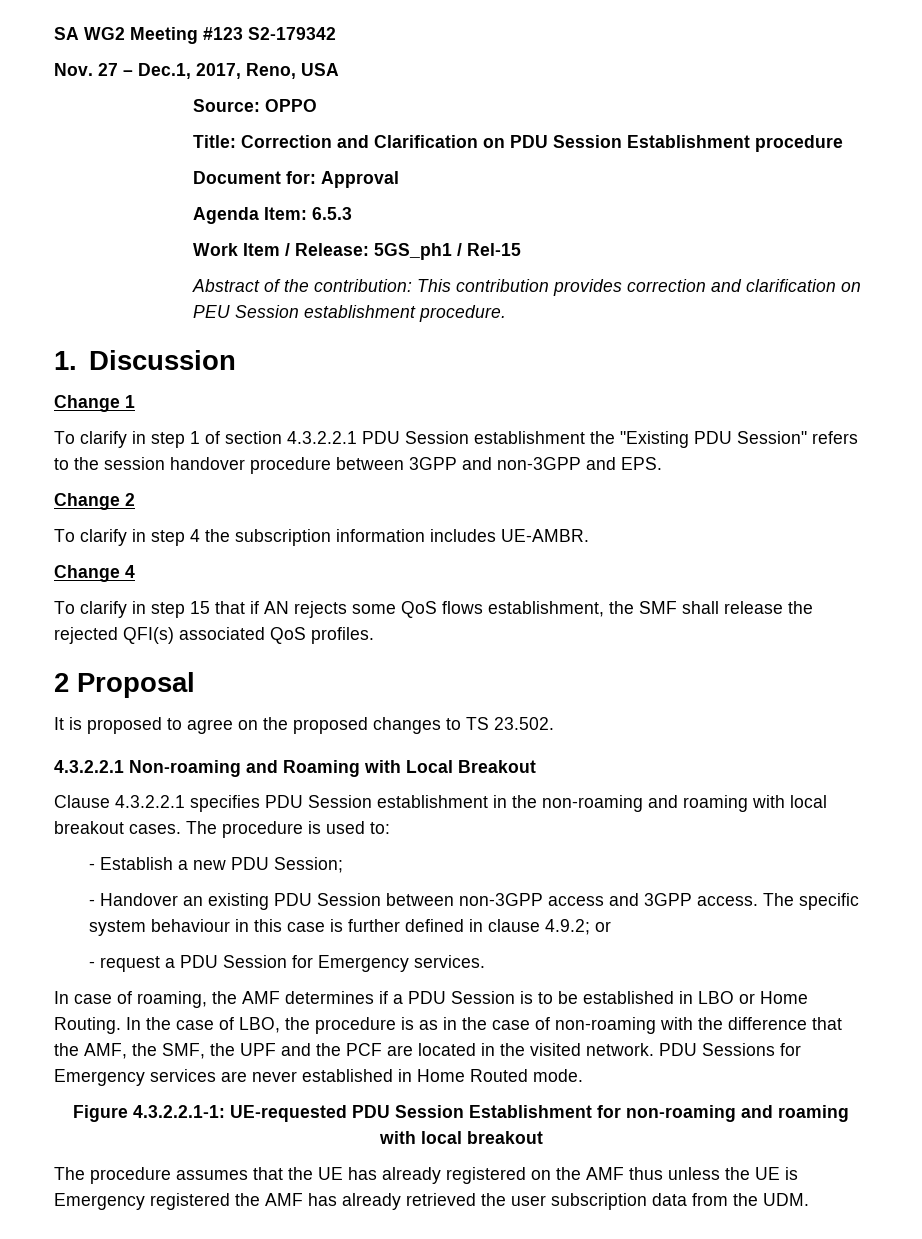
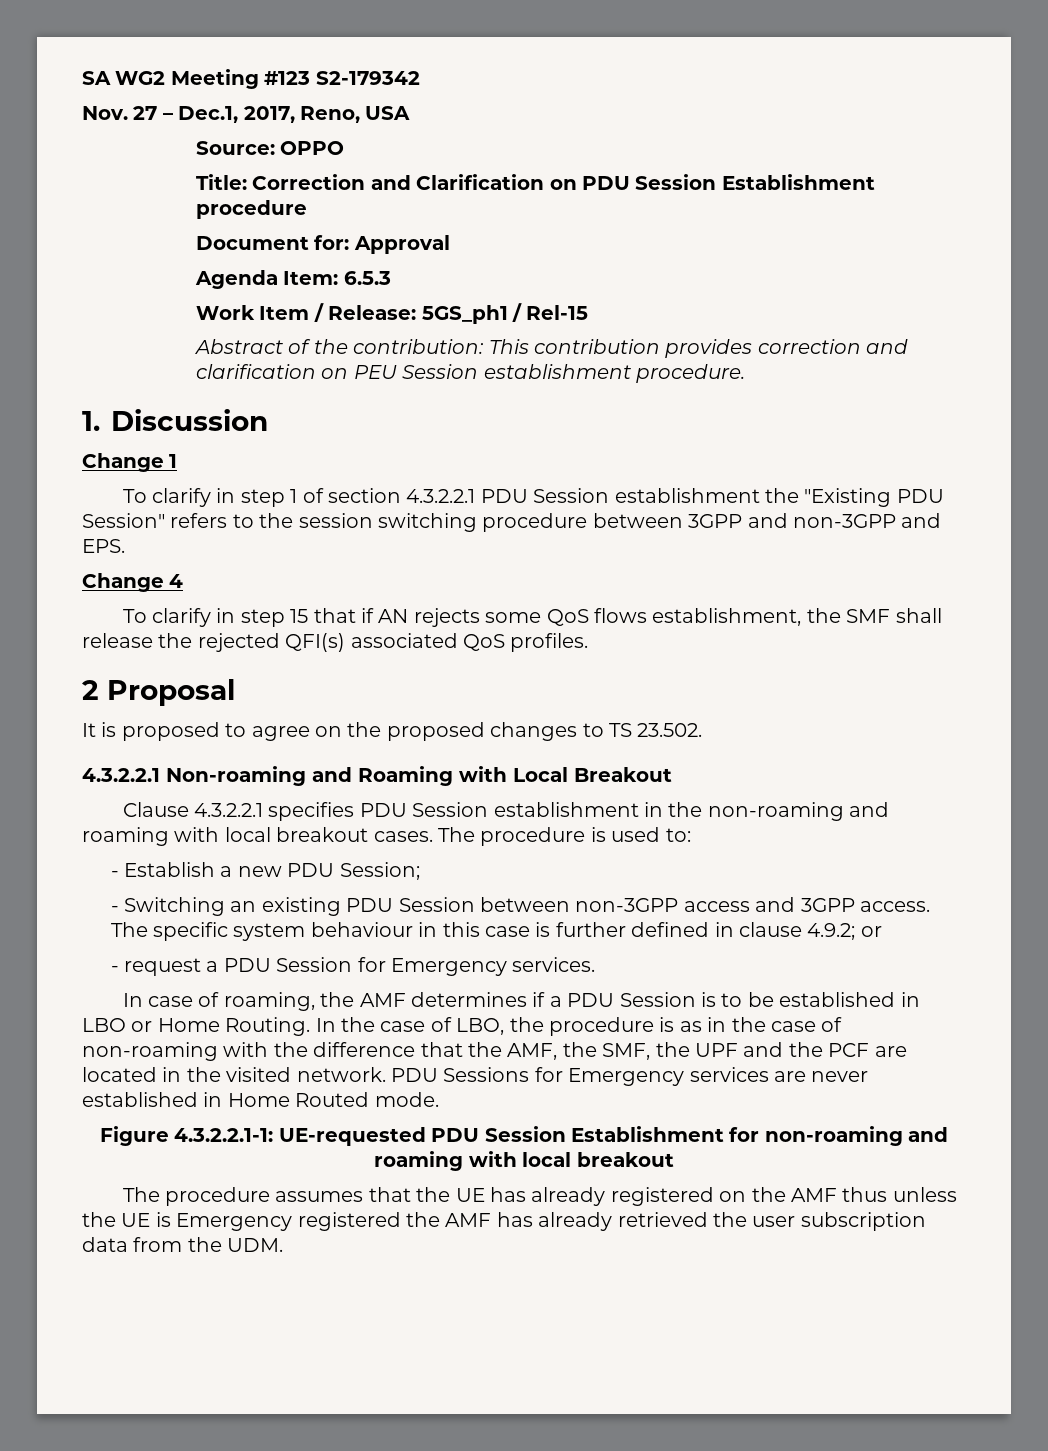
- To clarify in step 1 of section 4.3.2.2.1 PDU Session establishment the "Existing PDU Session" refers to the session handover procedure between 3GPP and non-3GPP and EPS.
+ To clarify in step 1 of section 4.3.2.2.1 PDU Session establishment the "Existing PDU Session" refers to the session switching procedure between 3GPP and non-3GPP and EPS.
- Change 2
- To clarify in step 4 the subscription information includes UE-AMBR.
- - Handover an existing PDU Session between non-3GPP access and 3GPP access.
+ - Switching an existing PDU Session between non-3GPP access and 3GPP access.

